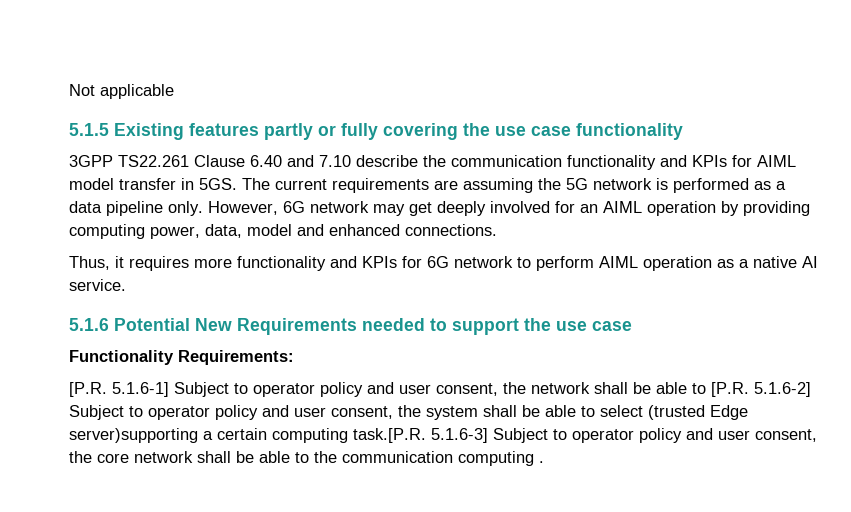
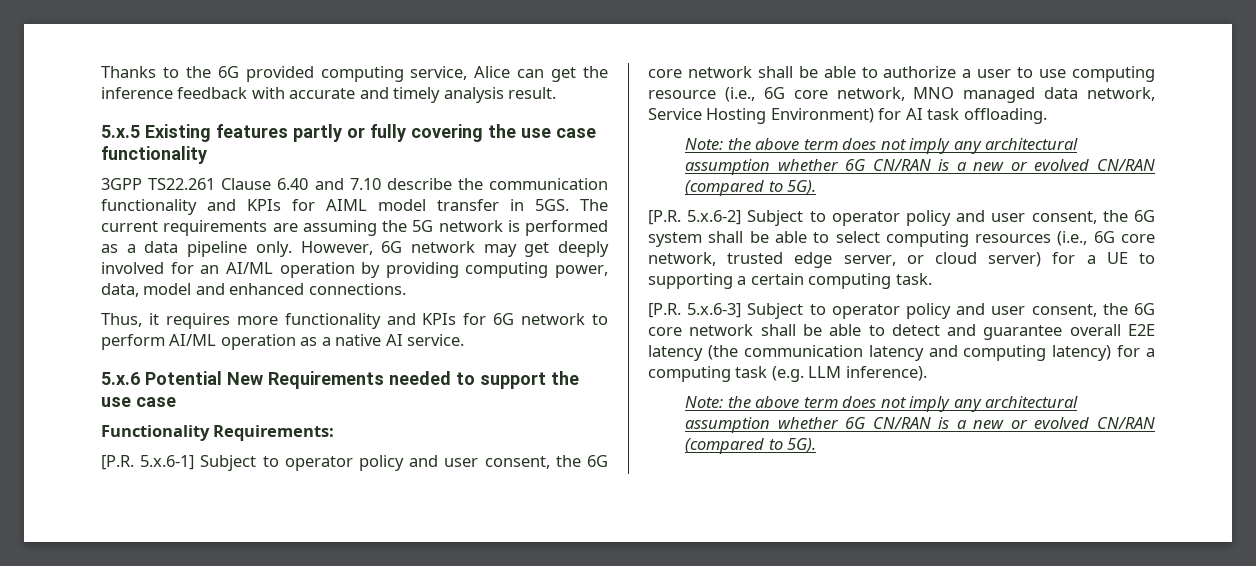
- Not applicable
- 5.1.5 Existing features partly or fully covering the use case functionality
+ Thanks to the 6G provided computing service, Alice can get the inference feedback with accurate and timely analysis result.
+ 5.x.5 Existing features partly or fully covering the use case functionality
- However, 6G network may get deeply involved for an AIML operation by providing computing power, data, model and enhanced connections.
+ However, 6G network may get deeply involved for an AI/ML operation by providing computing power, data, model and enhanced connections.
- Thus, it requires more functionality and KPIs for 6G network to perform AIML operation as a native AI service.
+ Thus, it requires more functionality and KPIs for 6G network to perform AI/ML operation as a native AI service.
- 5.1.6 Potential New Requirements needed to support the use case
+ 5.x.6 Potential New Requirements needed to support the use case
- [P.R. 5.1.6-1] Subject to operator policy and user consent, the network shall be able to [P.R. 5.1.6-2] Subject to operator policy and user consent, the system shall be able to select (trusted Edge server)supporting a certain computing task.[P.R. 5.1.6-3] Subject to operator policy and user consent, the core network shall be able to the communication computing .
+ [P.R. 5.x.6-1] Subject to operator policy and user consent, the 6G core network shall be able to authorize a user to use computing resource (i.e., 6G core network, MNO managed data network, Service Hosting Environment) for AI task offloading.
+ Note: the above term does not imply any architectural assumption whether 6G CN/RAN is a new or evolved CN/RAN (compared to 5G).
+ [P.R. 5.x.6-2] Subject to operator policy and user consent, the 6G system shall be able to select computing resources (i.e., 6G core network, trusted edge server, or cloud server) for a UE to supporting a certain computing task.
+ [P.R. 5.x.6-3] Subject to operator policy and user consent, the 6G core network shall be able to detect and guarantee overall E2E latency (the communication latency and computing latency) for a computing task (e.g. LLM inference).
+ Note: the above term does not imply any architectural assumption whether 6G CN/RAN is a new or evolved CN/RAN (compared to 5G).

